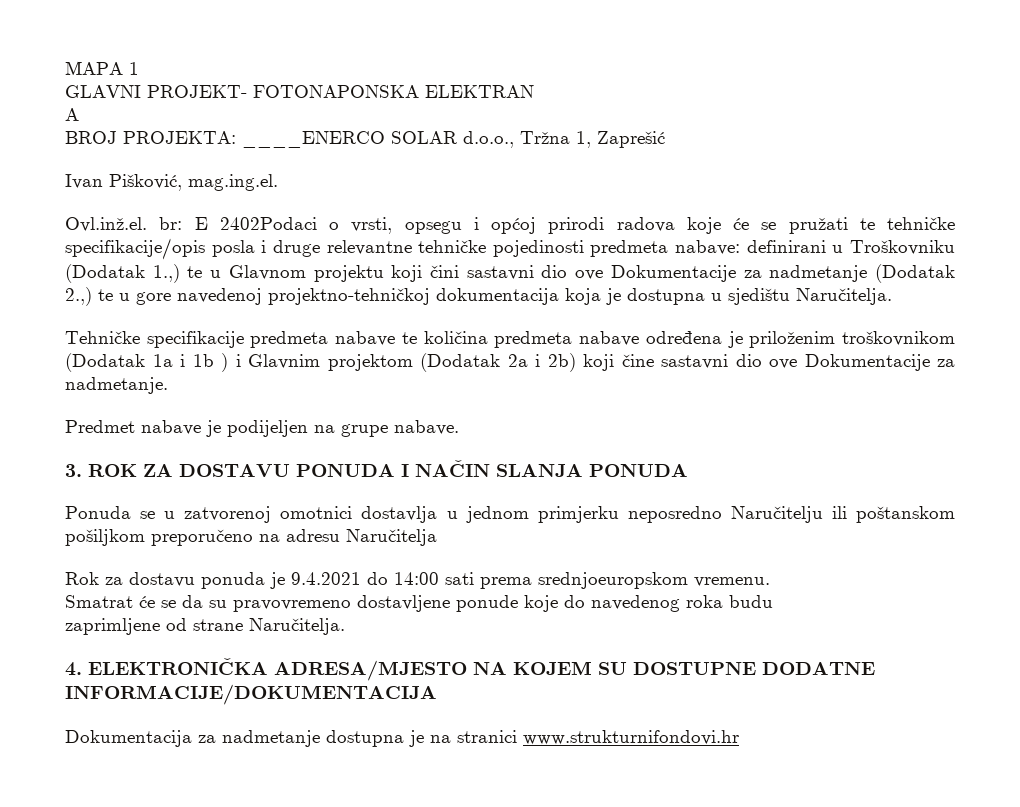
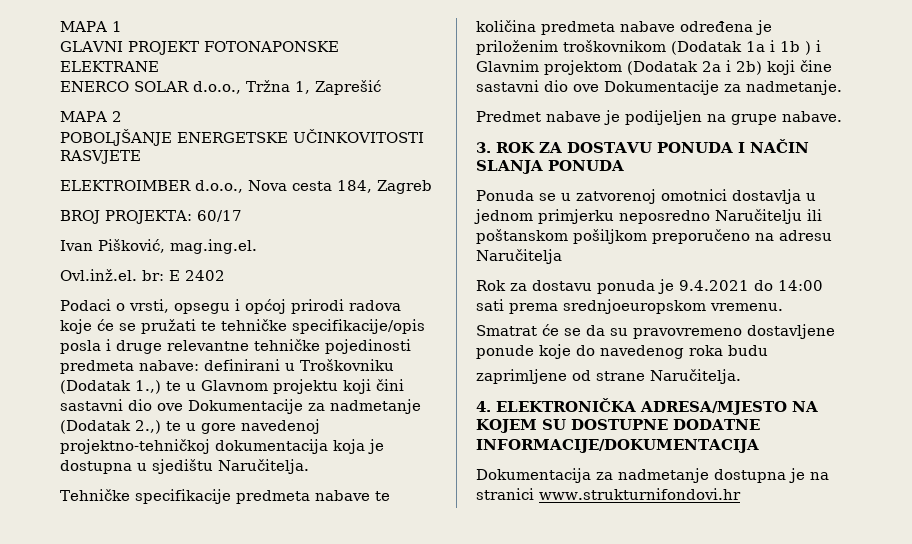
- GLAVNI PROJEKT- FOTONAPONSKA ELEKTRAN
- A
- BROJ PROJEKTA: ____ENERCO SOLAR d.o.o., Tržna 1, Zaprešić
+ GLAVNI PROJEKT FOTONAPONSKE ELEKTRANE
+ ENERCO SOLAR d.o.o., Tržna 1, Zaprešić
+ MAPA 2
+ POBOLJŠANJE ENERGETSKE UČINKOVITOSTI RASVJETE
+ ELEKTROIMBER d.o.o., Nova cesta 184, Zagreb
+ BROJ PROJEKTA: 60/17
- Ovl.inž.el. br: E 2402Podaci o vrsti, opsegu i općoj prirodi radova koje će se pružati te tehničke specifikacije/opis posla i druge relevantne tehničke pojedinosti predmeta nabave: definirani u Troškovniku (Dodatak 1.,) te u Glavnom projektu koji čini sastavni dio ove Dokumentacije za nadmetanje (Dodatak 2.,) te u gore navedenoj projektno-tehničkoj dokumentacija koja je dostupna u sjedištu Naručitelja.
+ Ovl.inž.el. br: E 2402
+ Podaci o vrsti, opsegu i općoj prirodi radova koje će se pružati te tehničke specifikacije/opis posla i druge relevantne tehničke pojedinosti predmeta nabave: definirani u Troškovniku (Dodatak 1.,) te u Glavnom projektu koji čini sastavni dio ove Dokumentacije za nadmetanje (Dodatak 2.,) te u gore navedenoj projektno-tehničkoj dokumentacija koja je dostupna u sjedištu Naručitelja.

